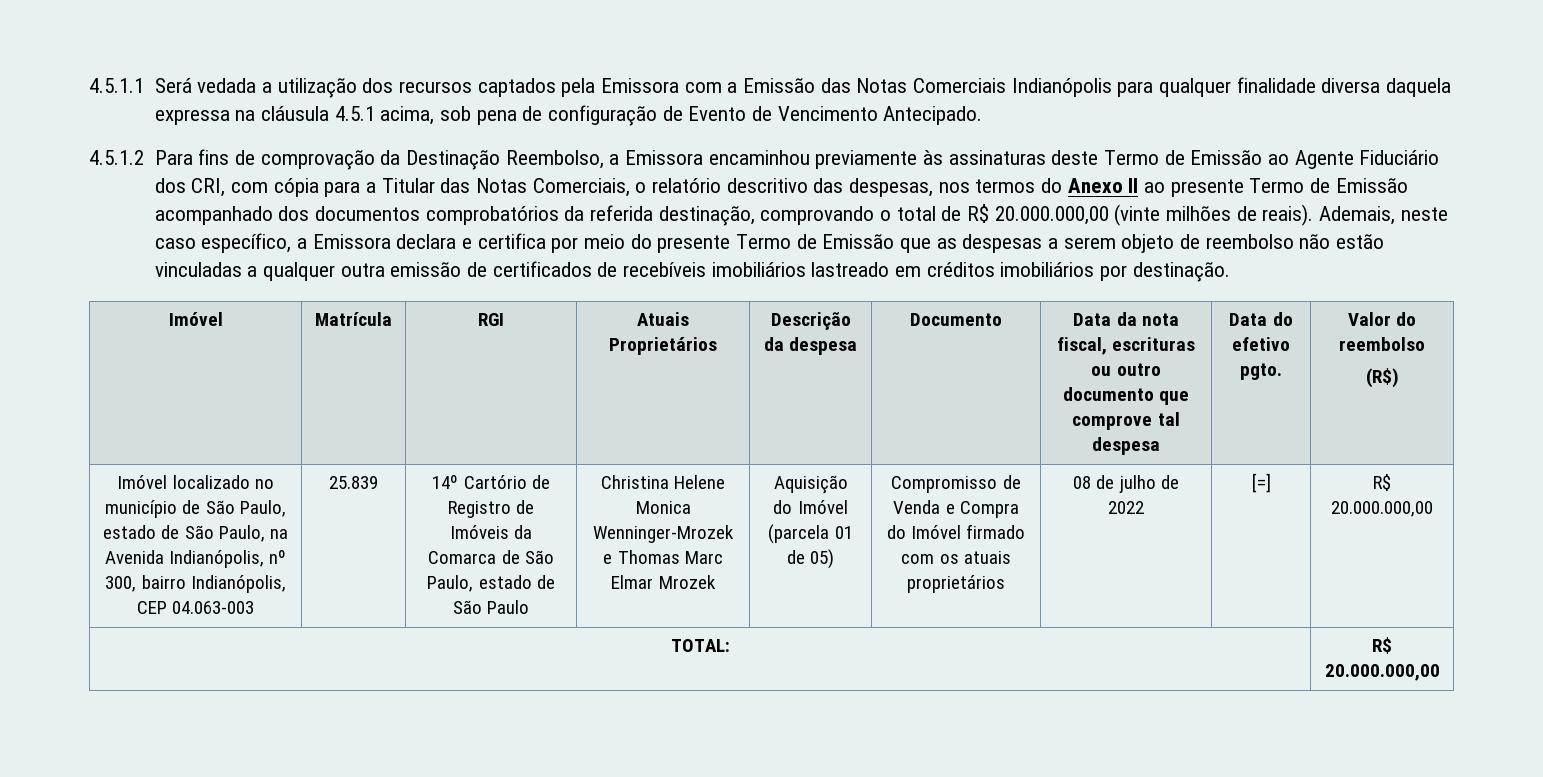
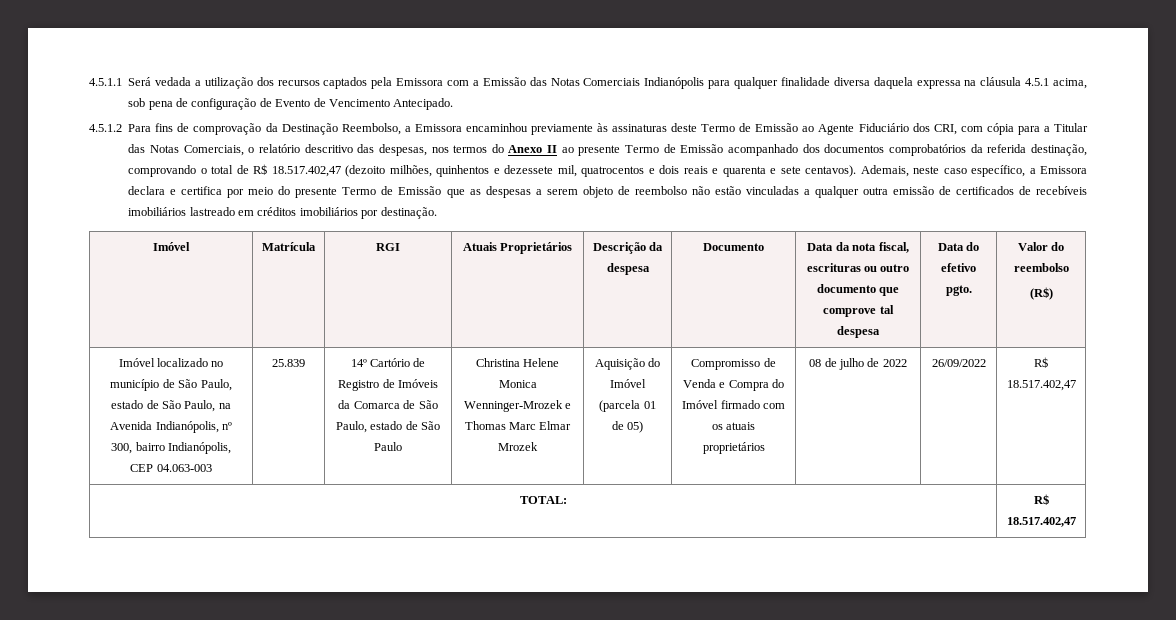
- 4.5.1.2 Para fins de comprovação da Destinação Reembolso, a Emissora encaminhou previamente às assinaturas deste Termo de Emissão ao Agente Fiduciário dos CRI, com cópia para a Titular das Notas Comerciais, o relatório descritivo das despesas, nos termos do Anexo II ao presente Termo de Emissão acompanhado dos documentos comprobatórios da referida destinação, comprovando o total de R$ 20.000.000,00 (vinte milhões de reais).
+ 4.5.1.2 Para fins de comprovação da Destinação Reembolso, a Emissora encaminhou previamente às assinaturas deste Termo de Emissão ao Agente Fiduciário dos CRI, com cópia para a Titular das Notas Comerciais, o relatório descritivo das despesas, nos termos do Anexo II ao presente Termo de Emissão acompanhado dos documentos comprobatórios da referida destinação, comprovando o total de R$ 18.517.402,47 (dezoito milhões, quinhentos e dezessete mil, quatrocentos e dois reais e quarenta e sete centavos).
- [=] | R$ 20.000.000,00
+ 26/09/2022 | R$ 18.517.402,47
- TOTAL: | R$ 20.000.000,00
+ TOTAL: | R$ 18.517.402,47

